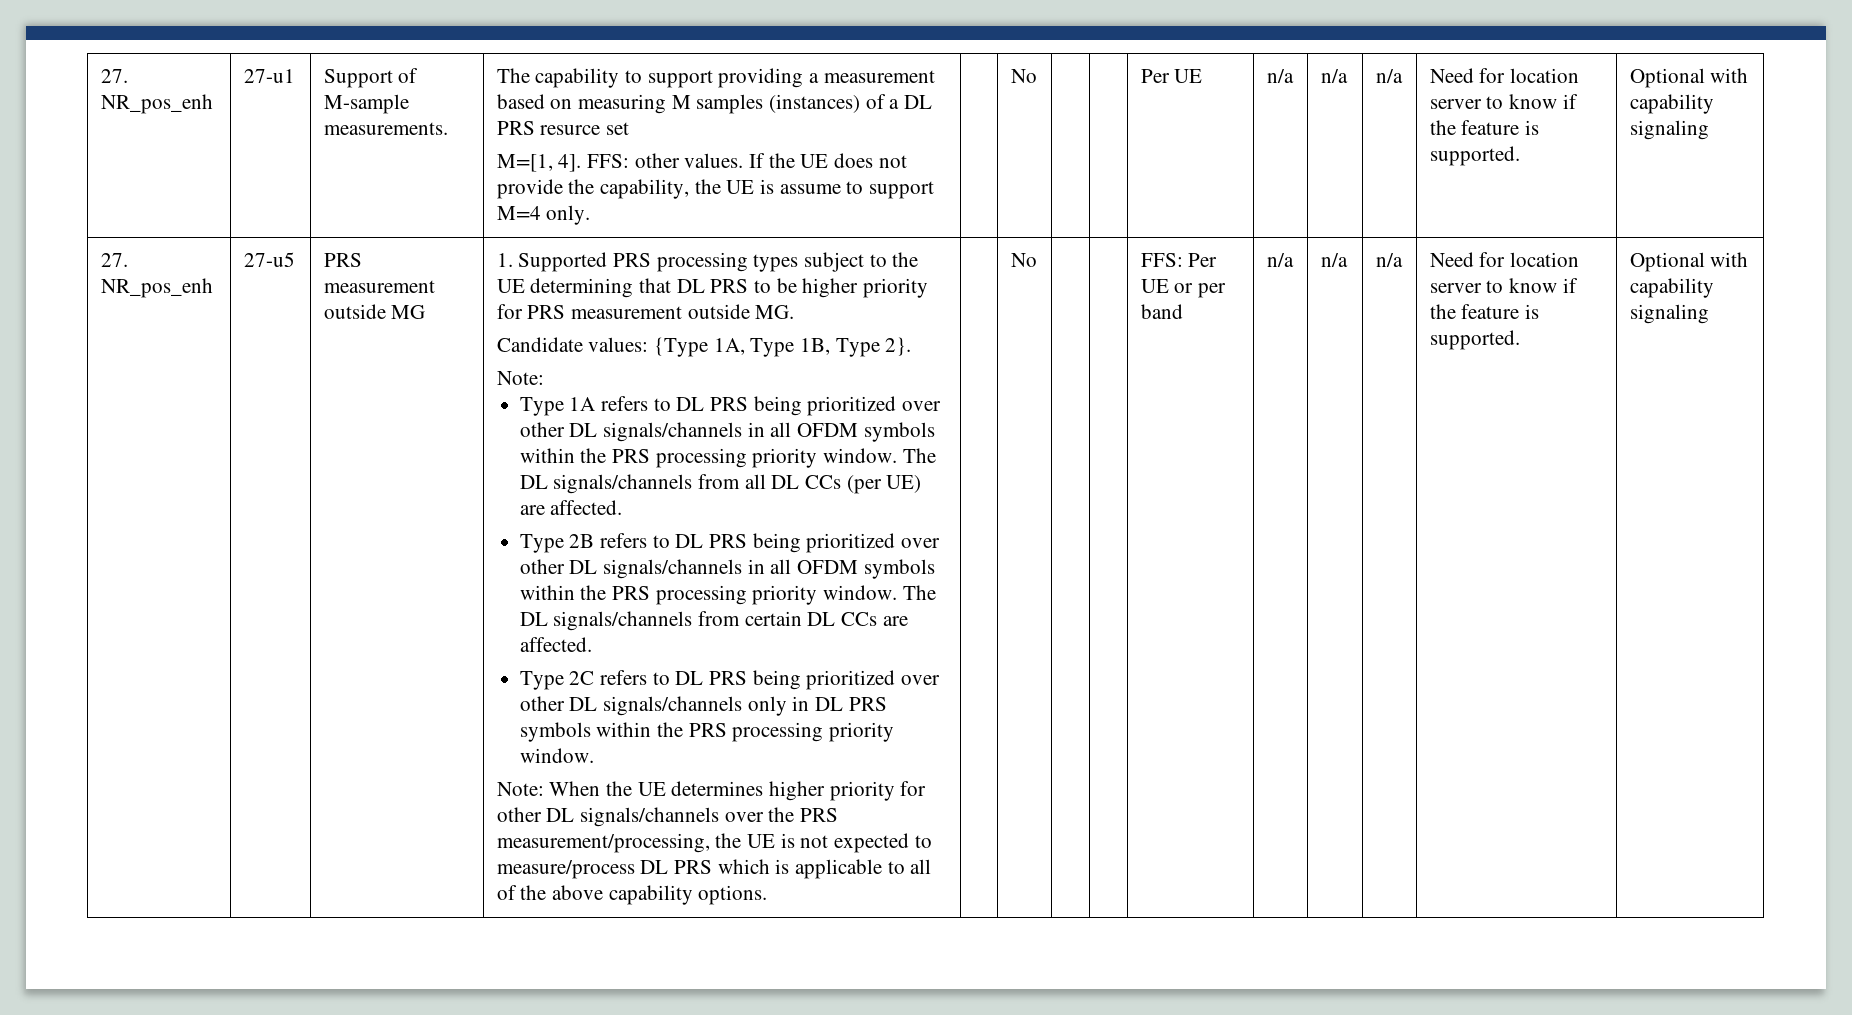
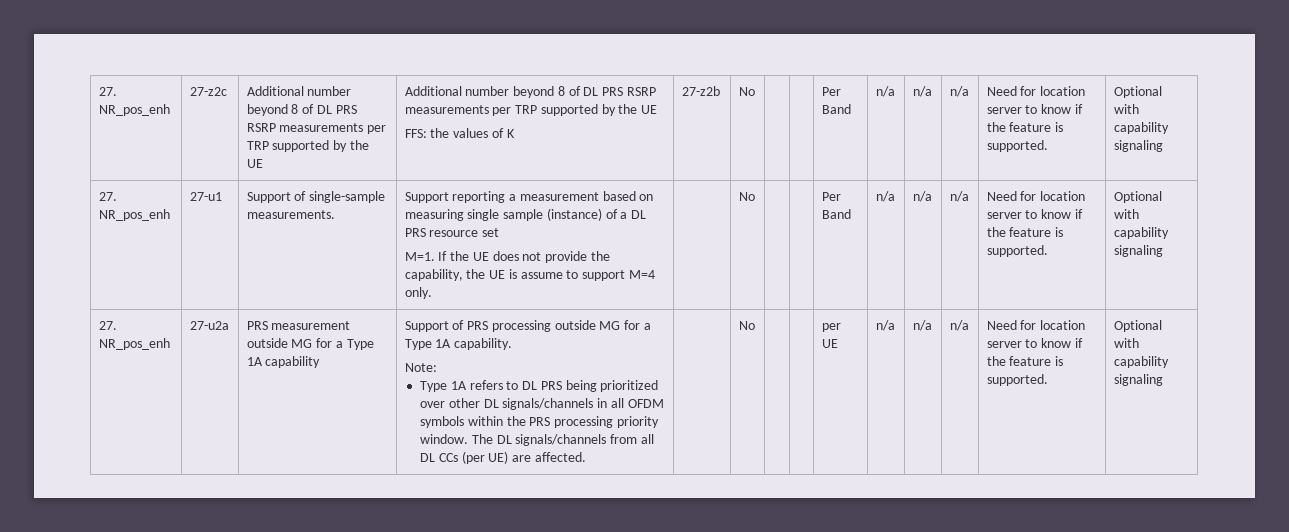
- 27. NR_pos_enh | 27-u1 | Support of M-sample measurements. | The capability to support providing a measurement based on measuring M samples (instances) of a DL PRS resurce set
- M=[1, 4]. FFS: other values. If the UE does not provide the capability, the UE is assume to support M=4 only. | | No | | | Per UE
+ 27. NR_pos_enh | 27-z2c | Additional number beyond 8 of DL PRS RSRP measurements per TRP supported by the UE | Additional number beyond 8 of DL PRS RSRP measurements per TRP supported by the UE
+ FFS: the values of K | 27-z2b | No | | | Per Band
- 27-u5 | PRS measurement outside MG | 1. Supported PRS processing types subject to the UE determining that DL PRS to be higher priority for PRS measurement outside MG.
- Candidate values: {Type 1A, Type 1B, Type 2}.
+ 27-u1 | Support of single-sample measurements. | Support reporting a measurement based on measuring single sample (instance) of a DL PRS resource set
+ M=1. If the UE does not provide the capability, the UE is assume to support M=4 only. | | No | | | Per Band | n/a | n/a | n/a | Need for location server to know if the feature is supported. | Optional with capability signaling
+ 27. NR_pos_enh | 27-u2a | PRS measurement outside MG for a Type 1A capability | Support of PRS processing outside MG for a Type 1A capability.
- Type 2B refers to DL PRS being prioritized over other DL signals/channels in all OFDM symbols within the PRS processing priority window. The DL signals/channels from certain DL CCs are affected.
- Type 2C refers to DL PRS being prioritized over other DL signals/channels only in DL PRS symbols within the PRS processing priority window.
- Note: When the UE determines higher priority for other DL signals/channels over the PRS measurement/processing, the UE is not expected to measure/process DL PRS which is applicable to all of the above capability options. | | No | | | FFS: Per UE or per band
+ No | | | per UE

